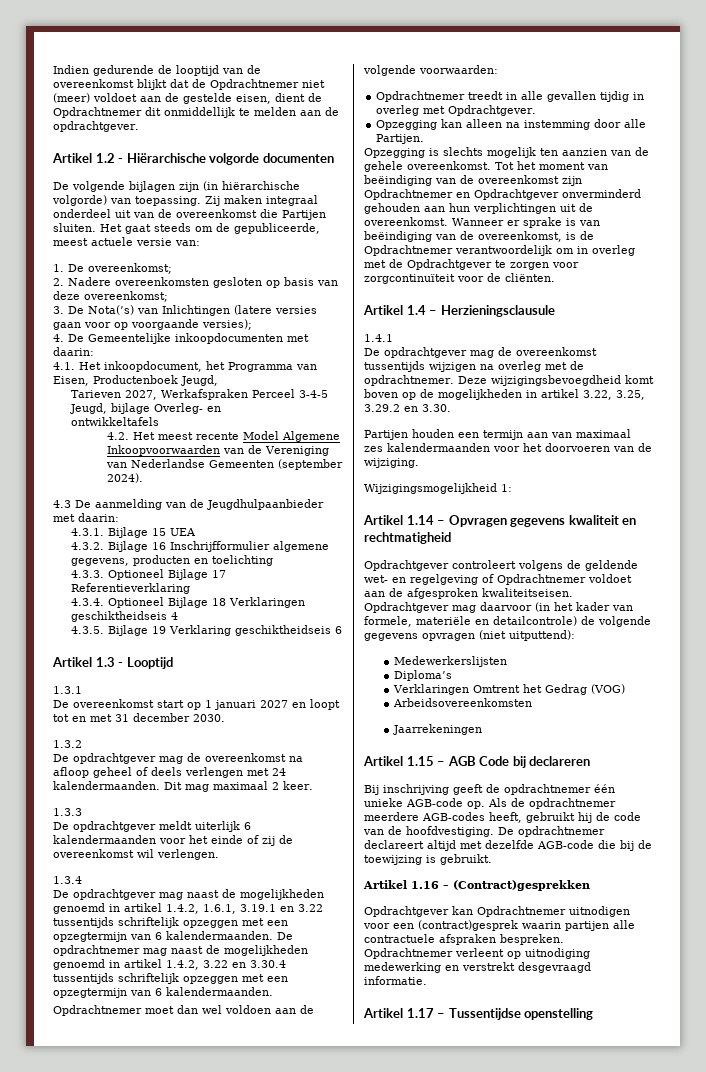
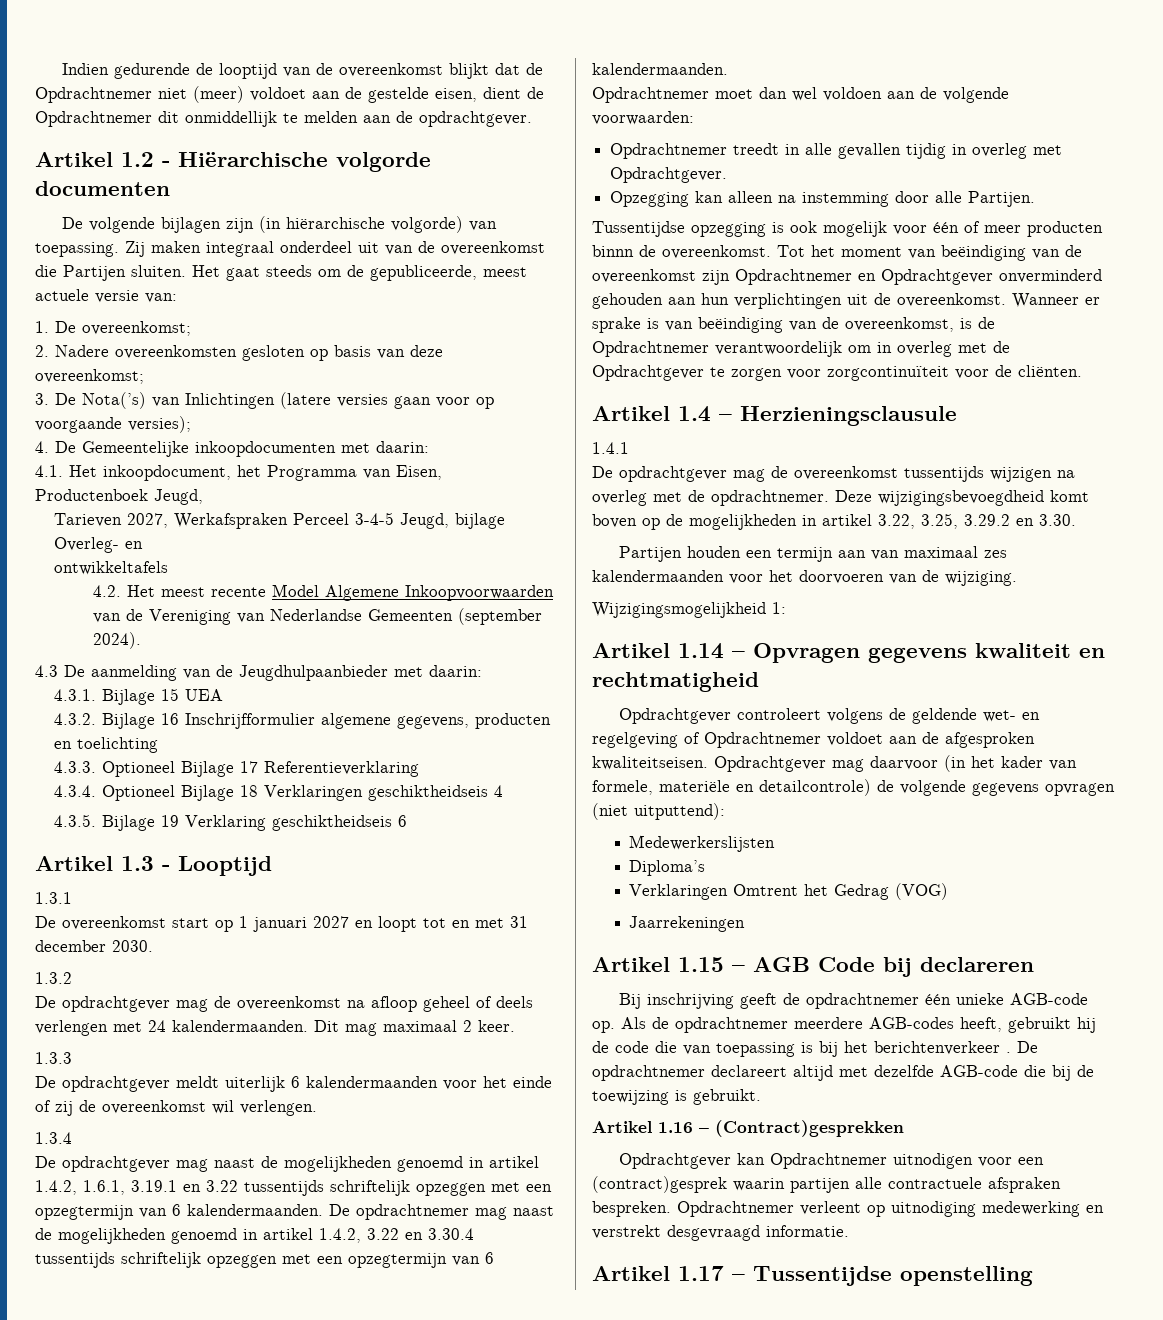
- Opzegging is slechts mogelijk ten aanzien van de gehele overeenkomst.
+ Tussentijdse opzegging is ook mogelijk voor één of meer producten binnn de overeenkomst.
- Arbeidsovereenkomsten
- Bij inschrijving geeft de opdrachtnemer één unieke AGB-code op. Als de opdrachtnemer meerdere AGB-codes heeft, gebruikt hij de code van de hoofdvestiging.
+ Bij inschrijving geeft de opdrachtnemer één unieke AGB-code op. Als de opdrachtnemer meerdere AGB-codes heeft, gebruikt hij de code die van toepassing is bij het berichtenverkeer .

